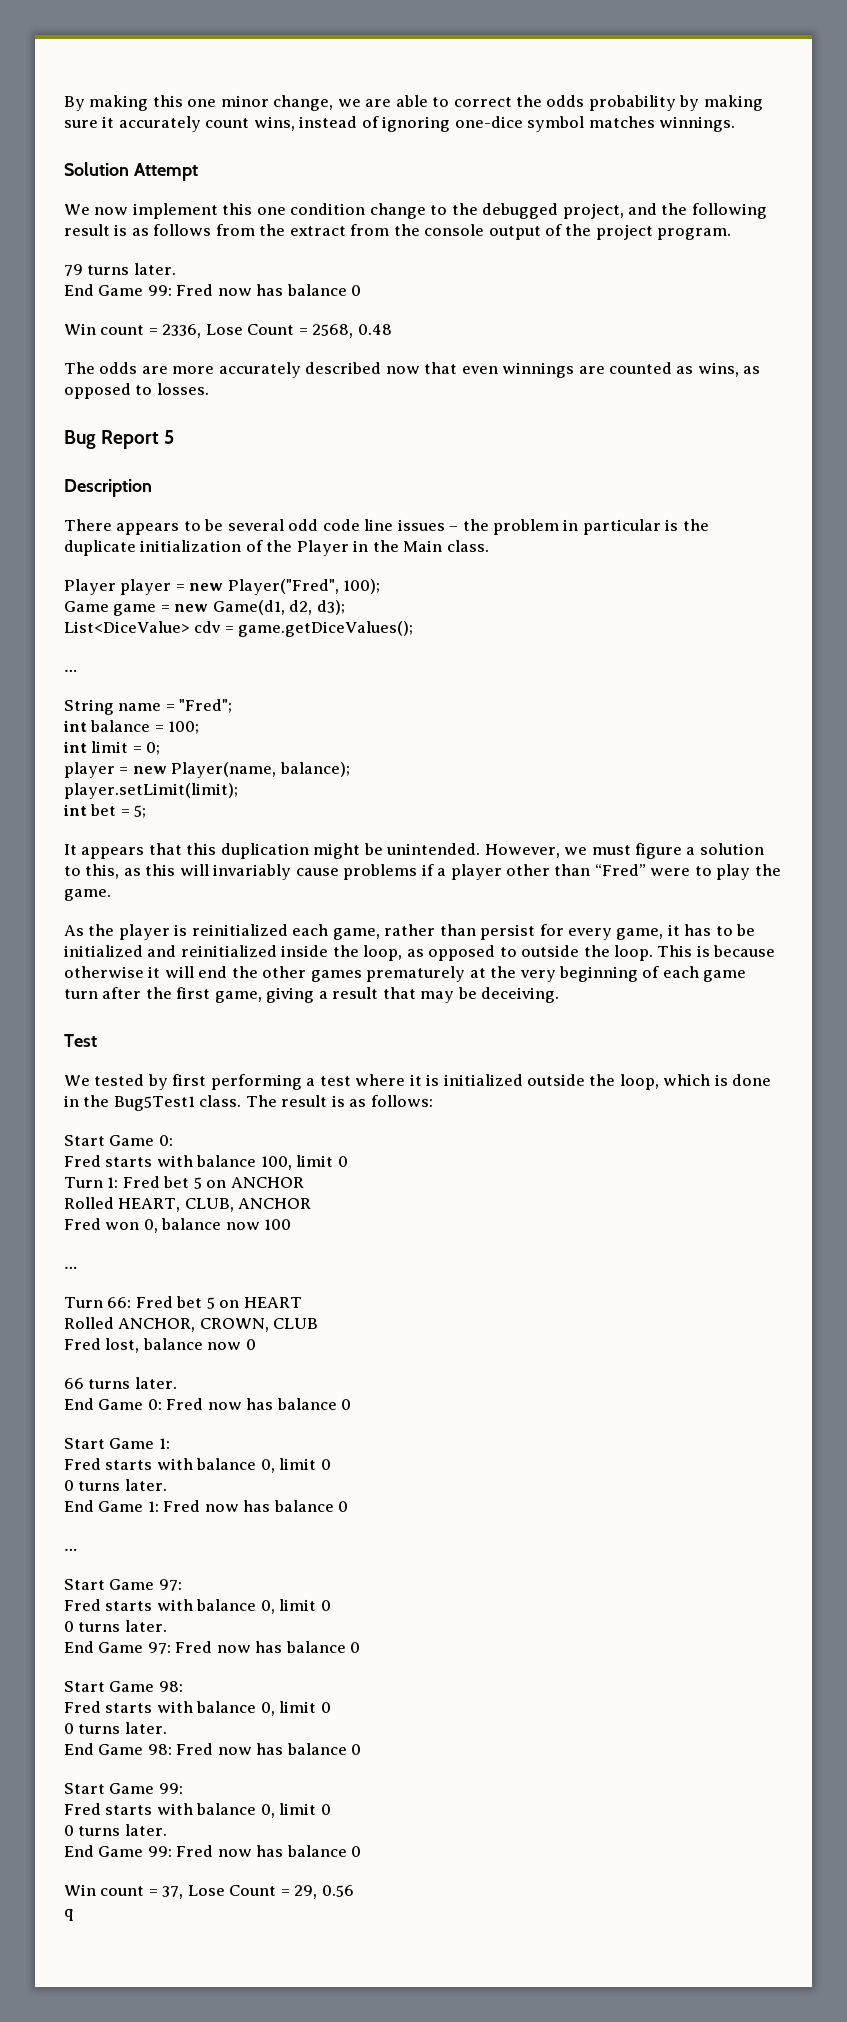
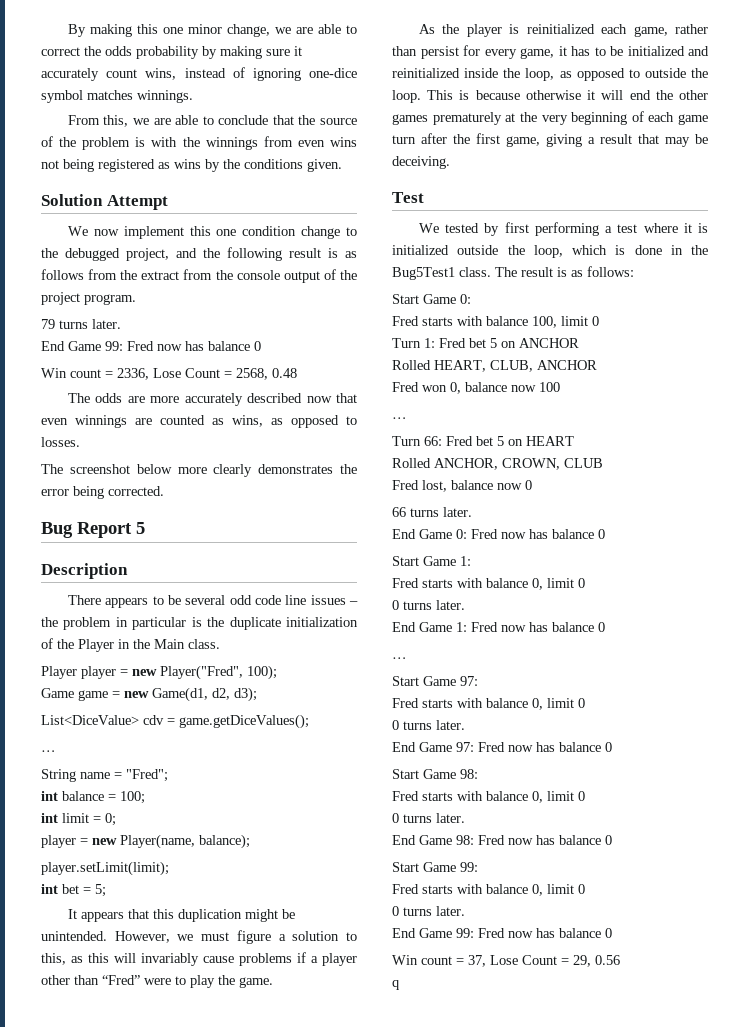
+ From this, we are able to conclude that the source of the problem is with the winnings from even wins not being registered as wins by the conditions given.
+ The screenshot below more clearly demonstrates the error being corrected.

